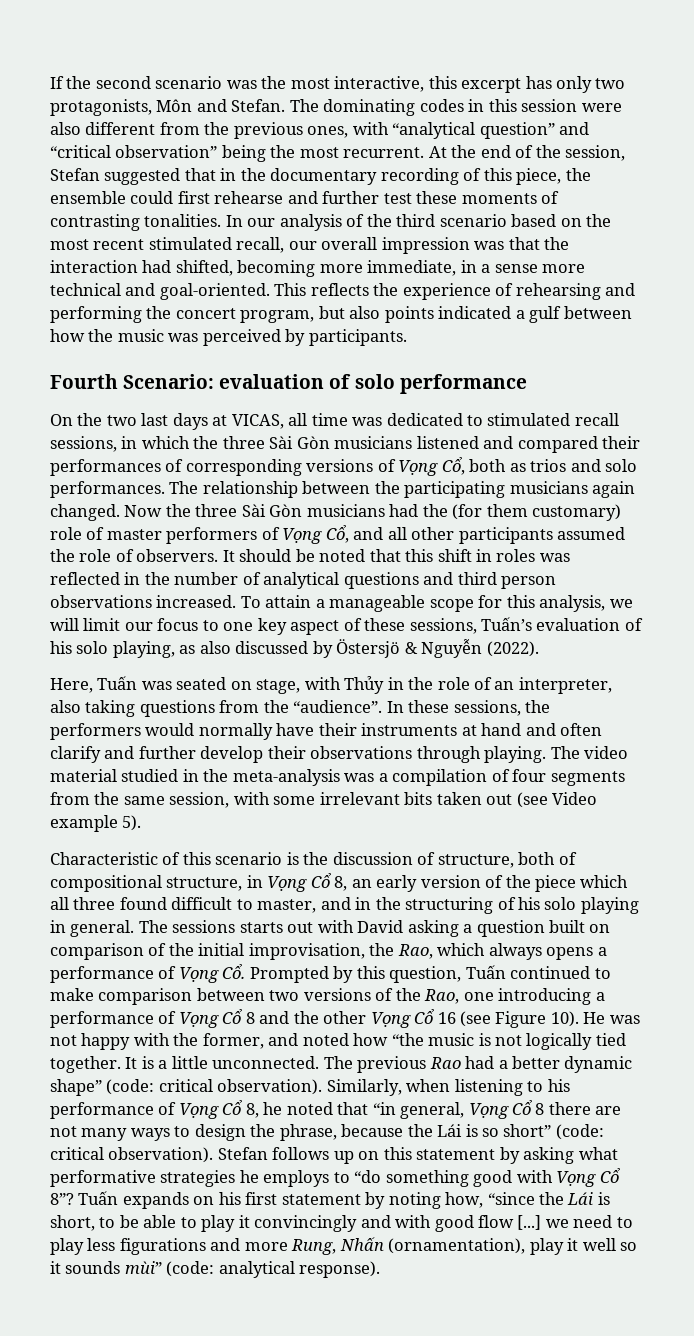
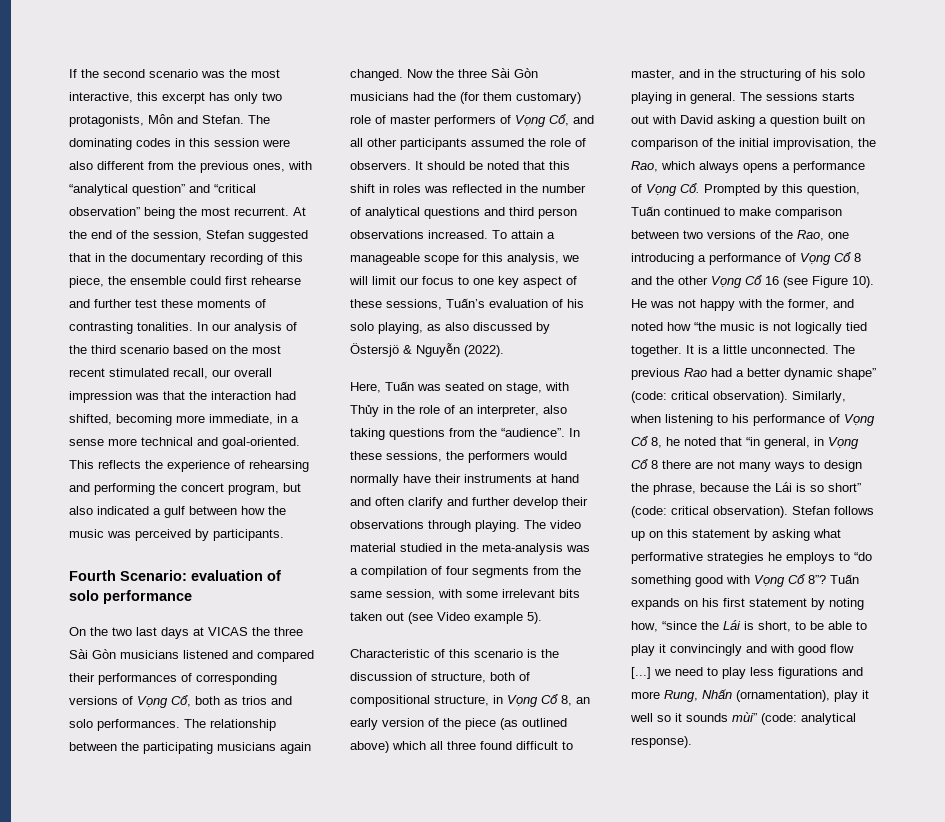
- This reflects the experience of rehearsing and performing the concert program, but also points indicated a gulf between how the music was perceived by participants.
+ This reflects the experience of rehearsing and performing the concert program, but also indicated a gulf between how the music was perceived by participants.
- On the two last days at VICAS, all time was dedicated to stimulated recall sessions, in which the three Sài Gòn musicians listened and compared their performances of corresponding versions of Vọng Cổ, both as trios and solo performances.
+ On the two last days at VICAS the three Sài Gòn musicians listened and compared their performances of corresponding versions of Vọng Cổ, both as trios and solo performances.
- Characteristic of this scenario is the discussion of structure, both of compositional structure, in Vọng Cổ 8, an early version of the piece which all three found difficult to master, and in the structuring of his solo playing in general.
+ Characteristic of this scenario is the discussion of structure, both of compositional structure, in Vọng Cổ 8, an early version of the piece (as outlined above) which all three found difficult to master, and in the structuring of his solo playing in general.
- Similarly, when listening to his performance of Vọng Cổ 8, he noted that “in general, Vọng Cổ 8 there are not many ways to design the phrase, because the Lái is so short” (code: critical observation).
+ Similarly, when listening to his performance of Vọng Cổ 8, he noted that “in general, in Vọng Cổ 8 there are not many ways to design the phrase, because the Lái is so short” (code: critical observation).

